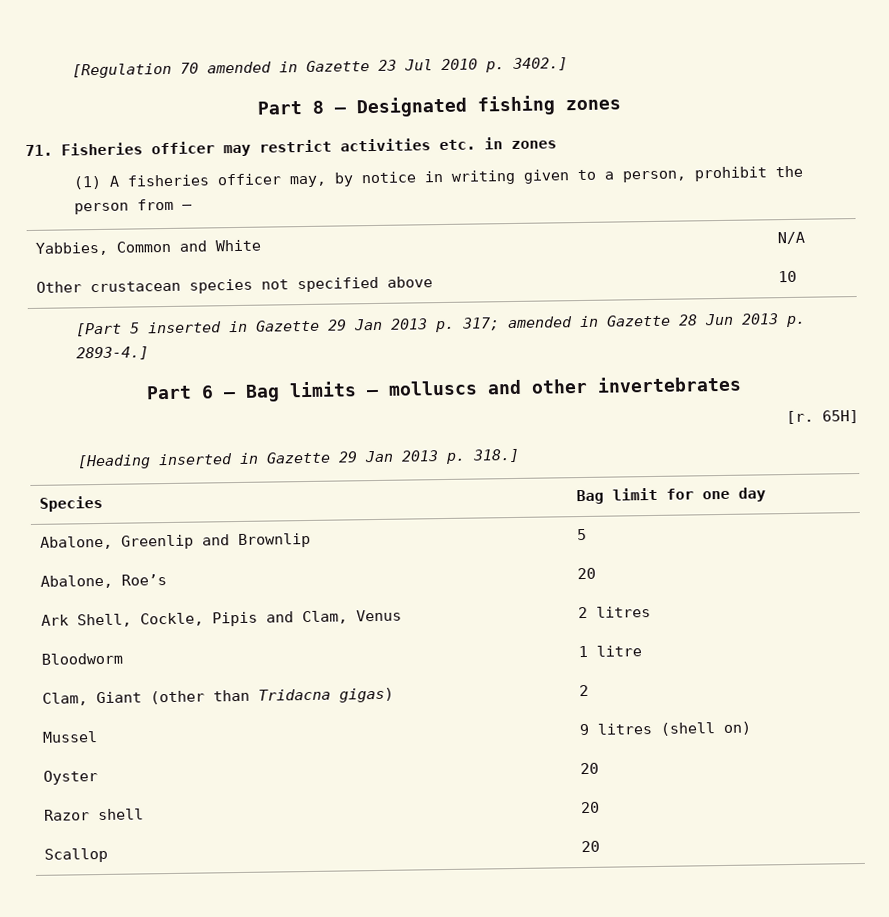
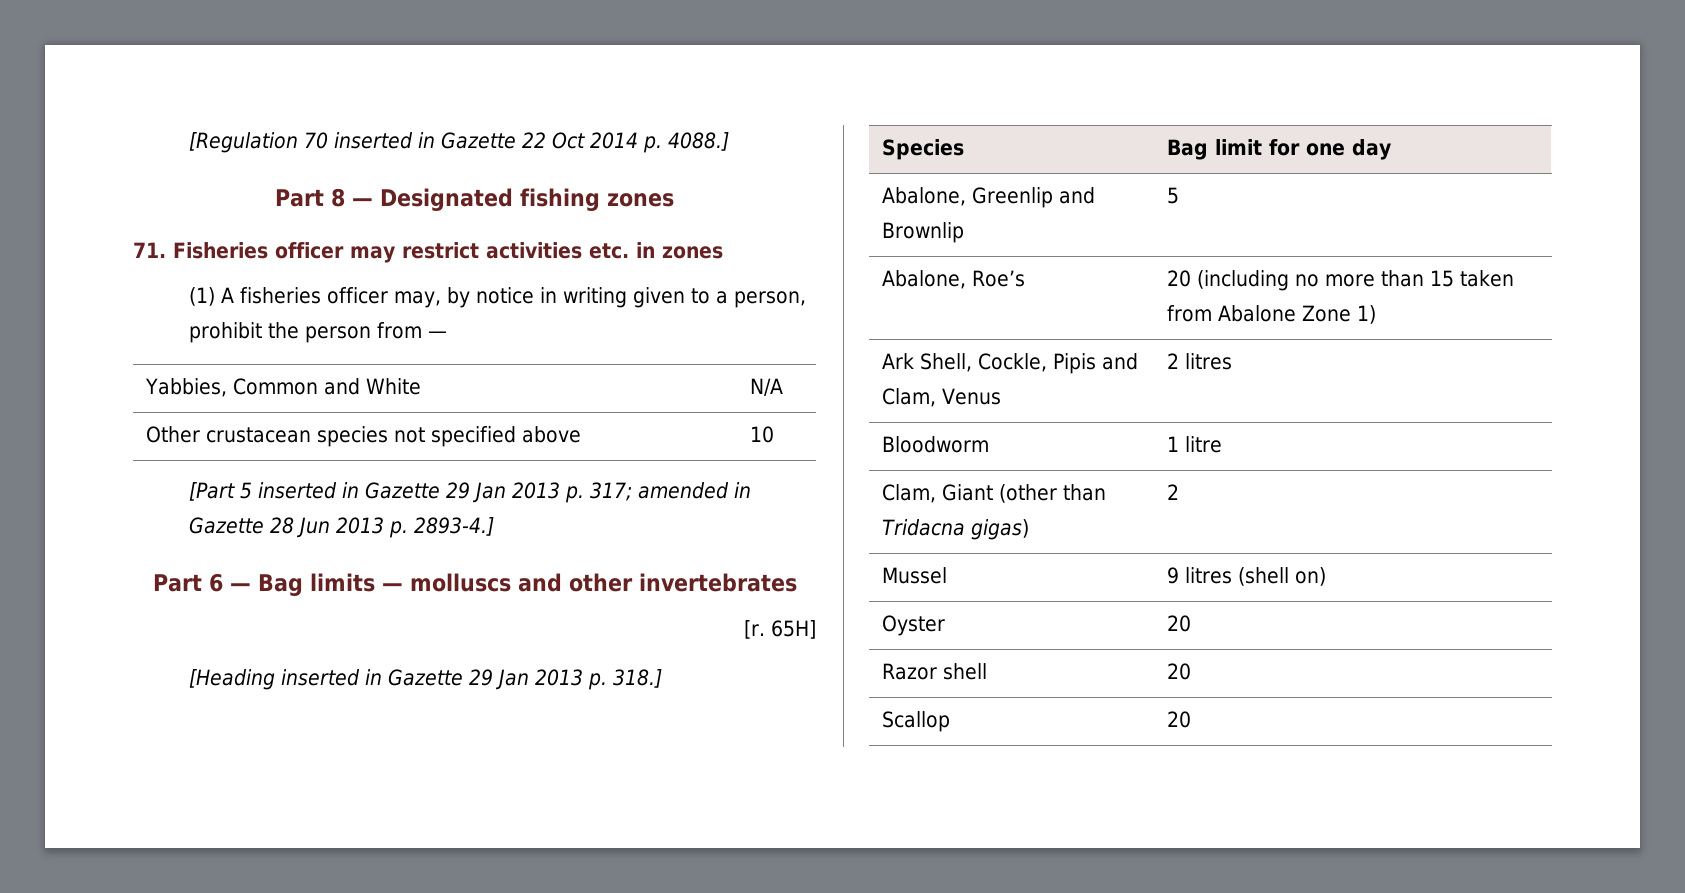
- [Regulation 70 amended in Gazette 23 Jul 2010 p. 3402.]
+ [Regulation 70 inserted in Gazette 22 Oct 2014 p. 4088.]
- Abalone, Roe’s | 20
+ Abalone, Roe’s | 20 (including no more than 15 taken from Abalone Zone 1)

